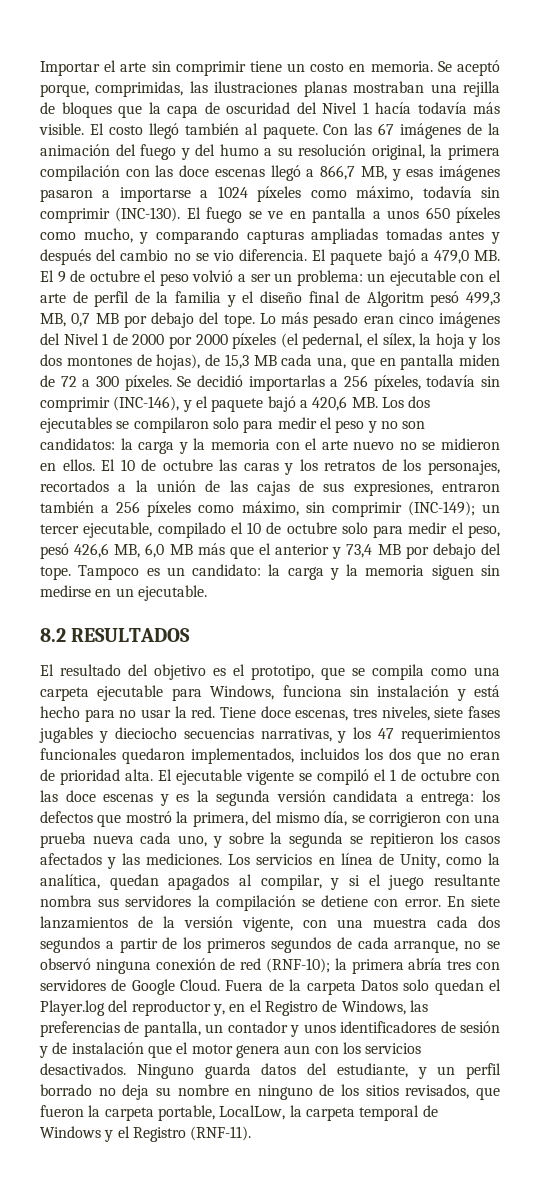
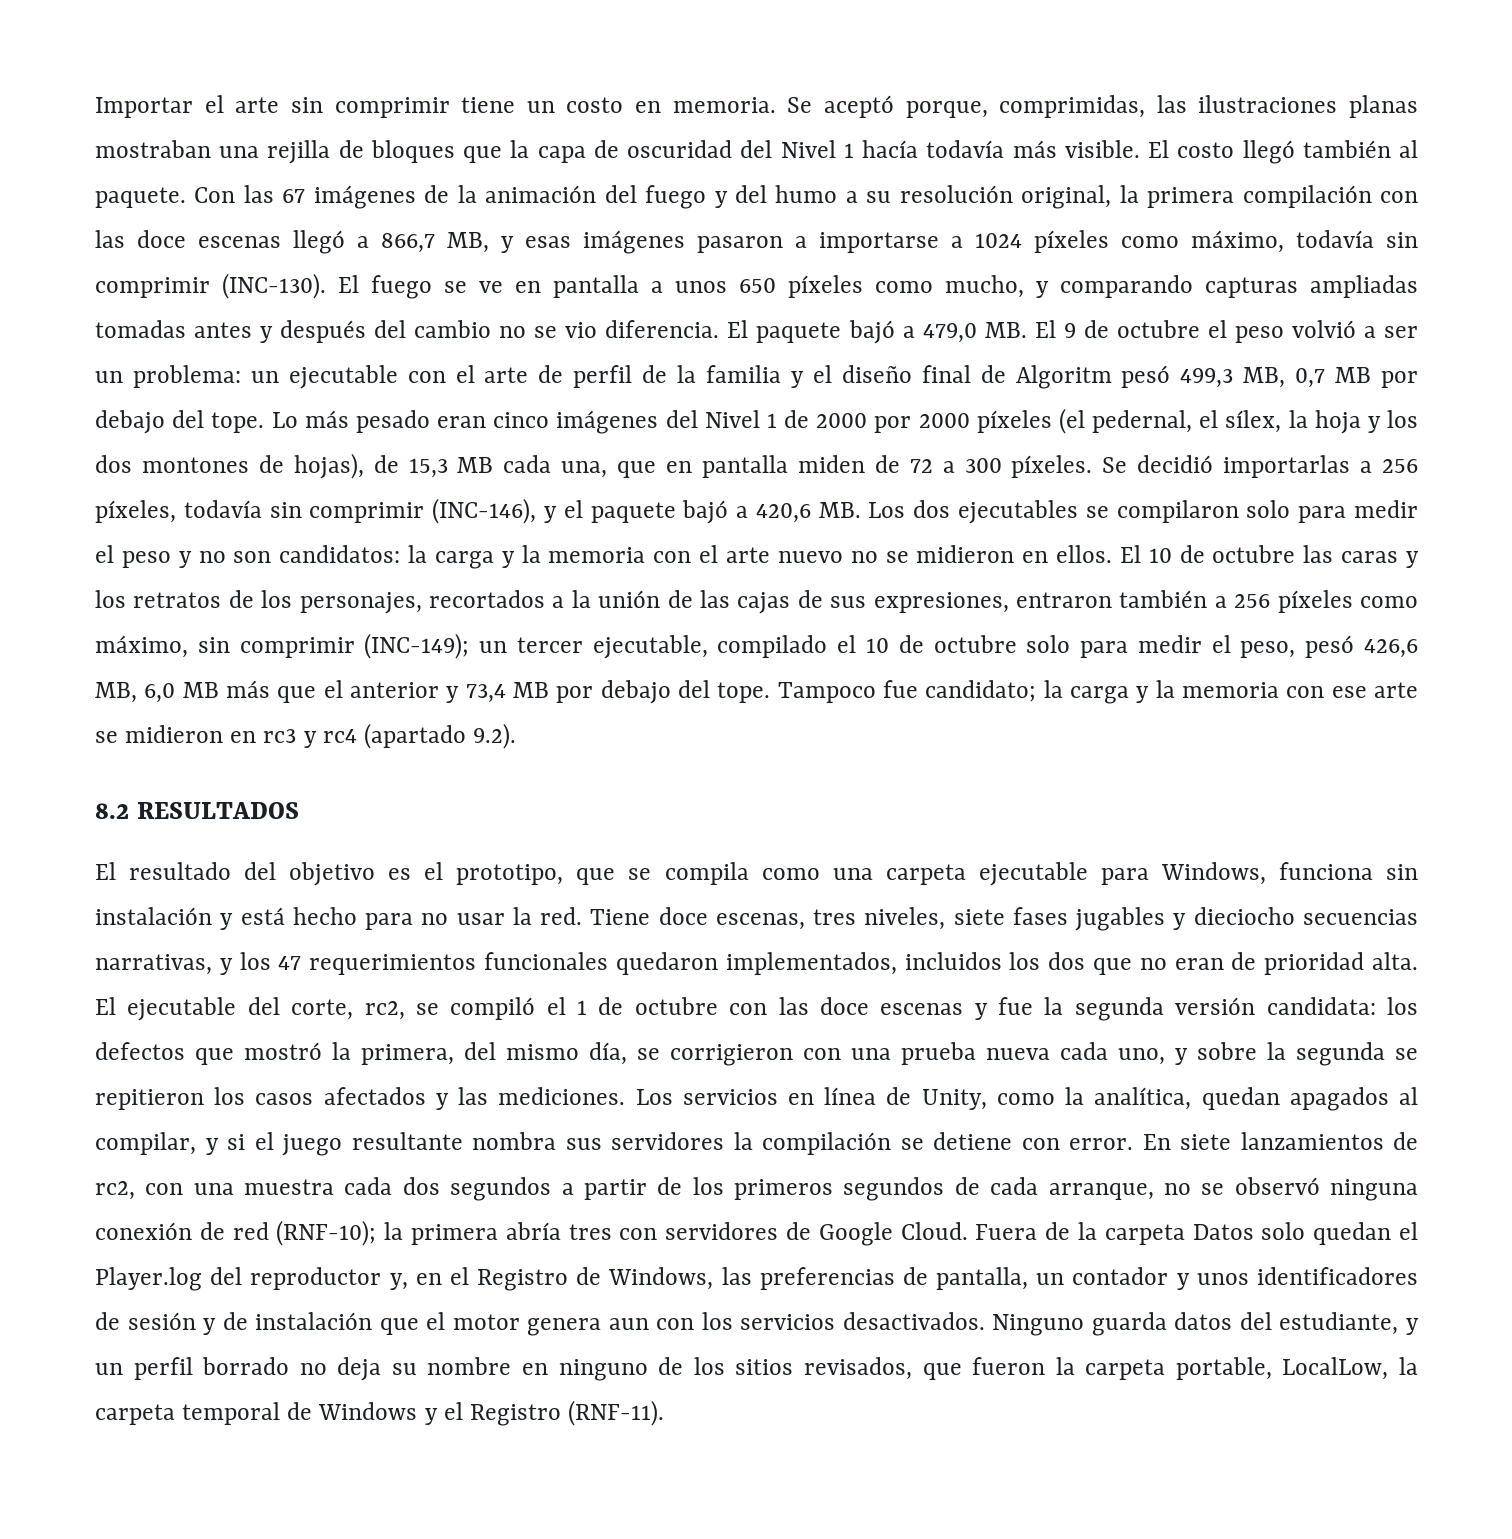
- Tampoco es un candidato: la carga y la memoria siguen sin medirse en un ejecutable.
+ Tampoco fue candidato; la carga y la memoria con ese arte se midieron en rc3 y rc4 (apartado 9.2).
- El ejecutable vigente se compiló el 1 de octubre con las doce escenas y es la segunda versión candidata a entrega: los defectos que mostró la primera, del mismo día, se corrigieron con una prueba nueva cada uno, y sobre la segunda se repitieron los casos afectados y las mediciones.
+ El ejecutable del corte, rc2, se compiló el 1 de octubre con las doce escenas y fue la segunda versión candidata: los defectos que mostró la primera, del mismo día, se corrigieron con una prueba nueva cada uno, y sobre la segunda se repitieron los casos afectados y las mediciones.
- En siete lanzamientos de la versión vigente, con una muestra cada dos segundos a partir de los primeros segundos de cada arranque, no se observó ninguna conexión de red (RNF-10); la primera abría tres con servidores de Google Cloud.
+ En siete lanzamientos de rc2, con una muestra cada dos segundos a partir de los primeros segundos de cada arranque, no se observó ninguna conexión de red (RNF-10); la primera abría tres con servidores de Google Cloud.

